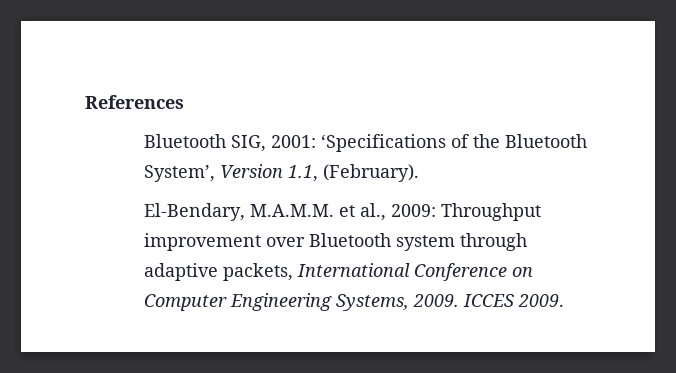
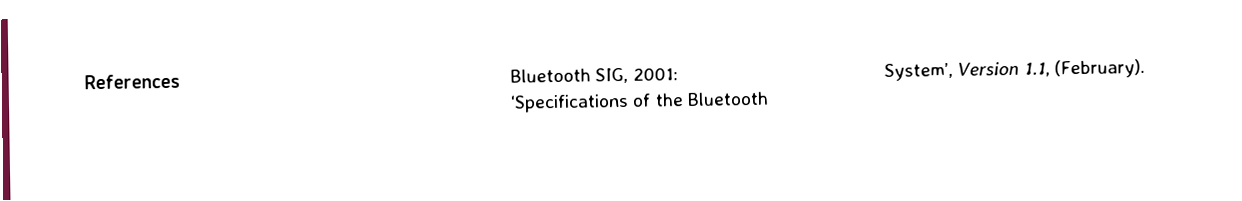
- El-Bendary, M.A.M.M. et al., 2009: Throughput improvement over Bluetooth system through adaptive packets, International Conference on Computer Engineering Systems, 2009. ICCES 2009.

